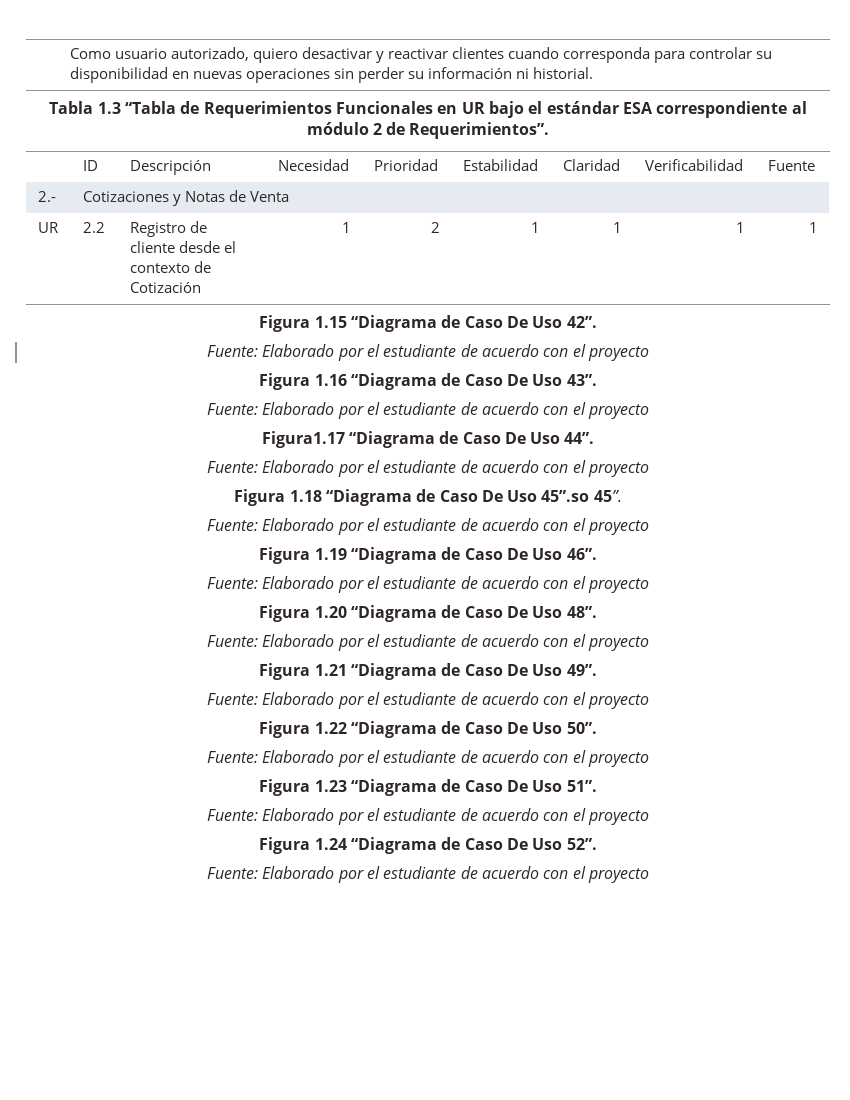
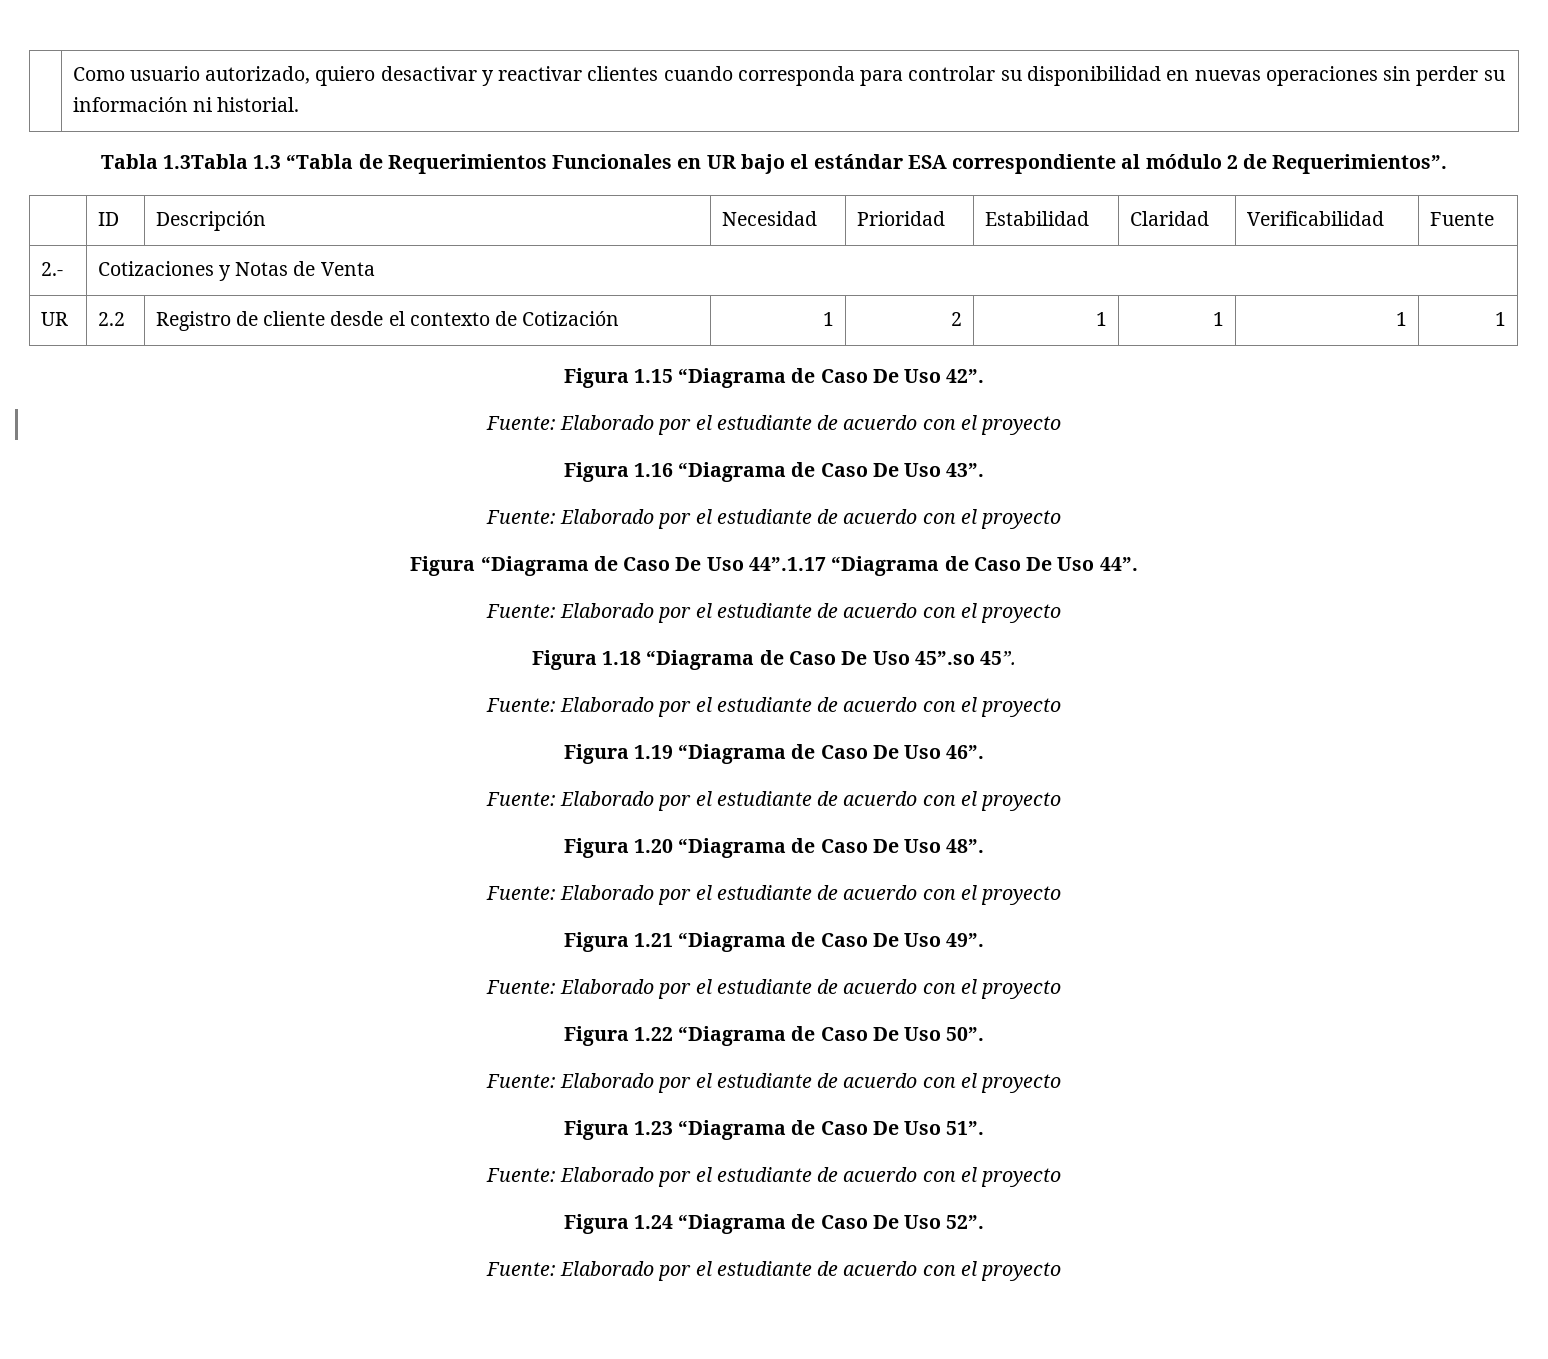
- Tabla 1.3 “Tabla de Requerimientos Funcionales en UR bajo el estándar ESA correspondiente al módulo 2 de Requerimientos”.
+ Tabla 1.3Tabla 1.3 “Tabla de Requerimientos Funcionales en UR bajo el estándar ESA correspondiente al módulo 2 de Requerimientos”.
- Figura1.17 “Diagrama de Caso De Uso 44”.
+ Figura “Diagrama de Caso De Uso 44”.1.17 “Diagrama de Caso De Uso 44”.

